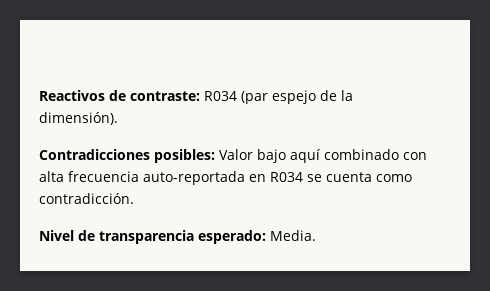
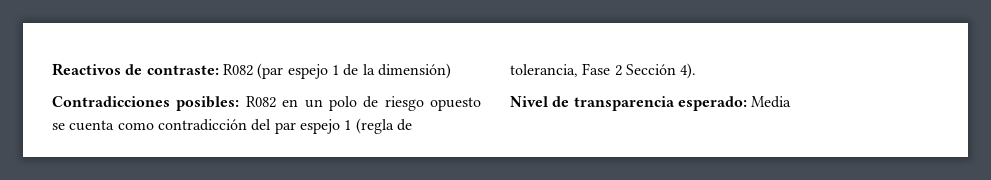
- Reactivos de contraste: R034 (par espejo de la dimensión).
+ Reactivos de contraste: R082 (par espejo 1 de la dimensión)
- Contradicciones posibles: Valor bajo aquí combinado con alta frecuencia auto-reportada en R034 se cuenta como contradicción.
+ Contradicciones posibles: R082 en un polo de riesgo opuesto se cuenta como contradicción del par espejo 1 (regla de tolerancia, Fase 2 Sección 4).
- Nivel de transparencia esperado: Media.
+ Nivel de transparencia esperado: Media

